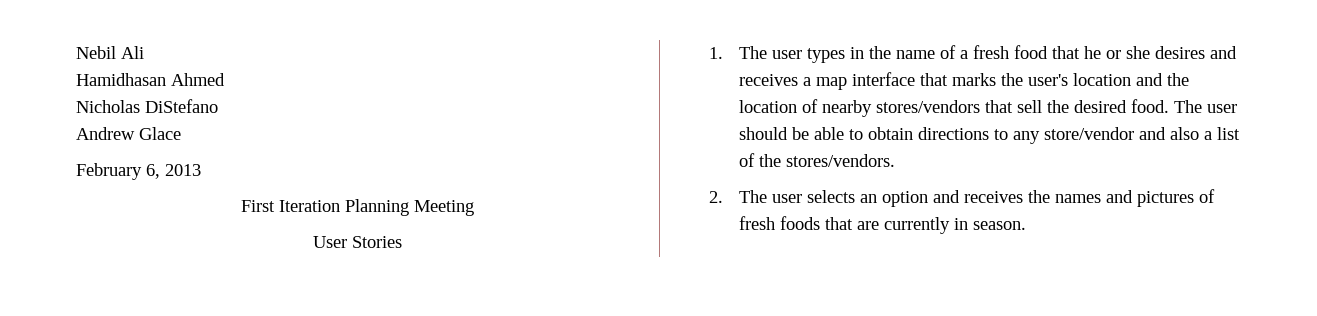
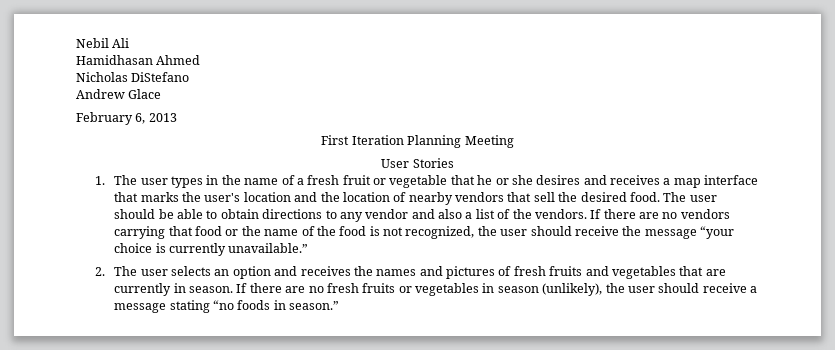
- 1. The user types in the name of a fresh food that he or she desires and receives a map interface that marks the user's location and the location of nearby stores/vendors that sell the desired food.
+ 1. The user types in the name of a fresh fruit or vegetable that he or she desires and receives a map interface that marks the user's location and the location of nearby vendors that sell the desired food.
- The user should be able to obtain directions to any store/vendor and also a list of the stores/vendors.
+ The user should be able to obtain directions to any vendor and also a list of the vendors. If there are no vendors carrying that food or the name of the food is not recognized, the user should receive the message “your choice is currently unavailable.”
- 2. The user selects an option and receives the names and pictures of fresh foods that are currently in season.
+ 2. The user selects an option and receives the names and pictures of fresh fruits and vegetables that are currently in season.
+ If there are no fresh fruits or vegetables in season (unlikely), the user should receive a message stating “no foods in season.”

